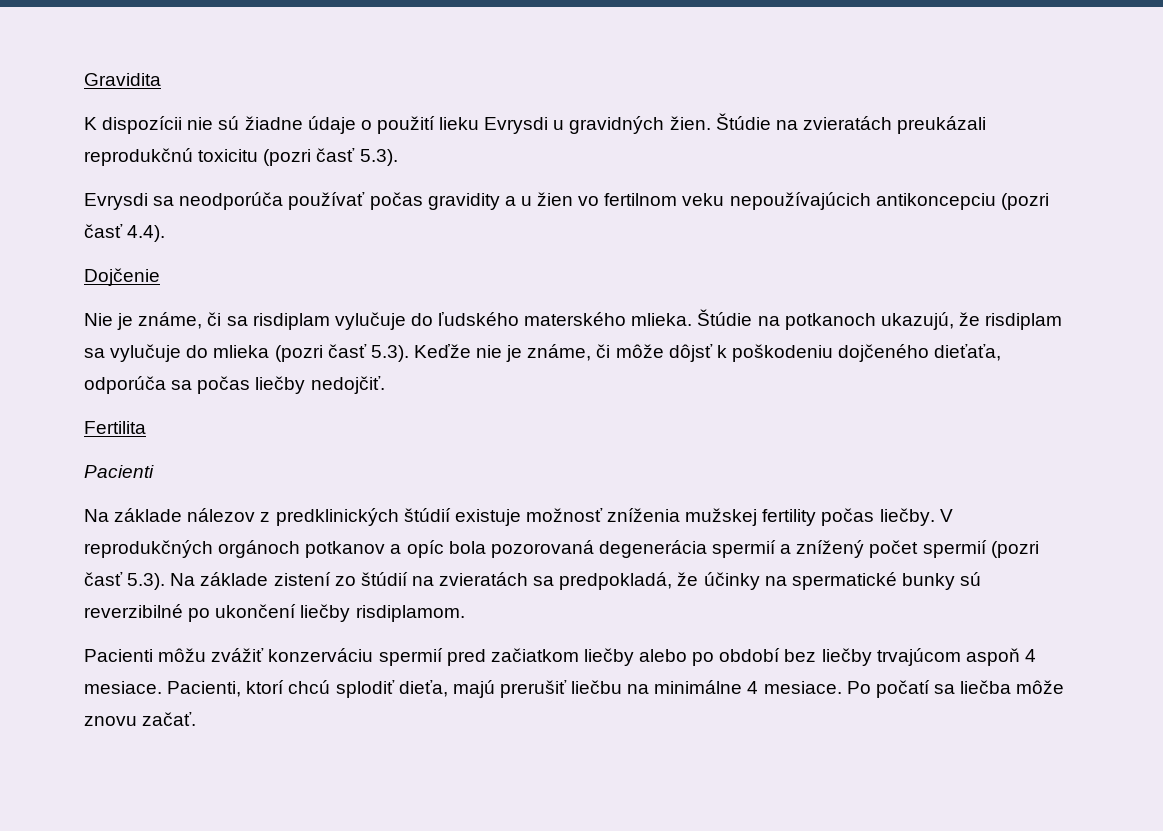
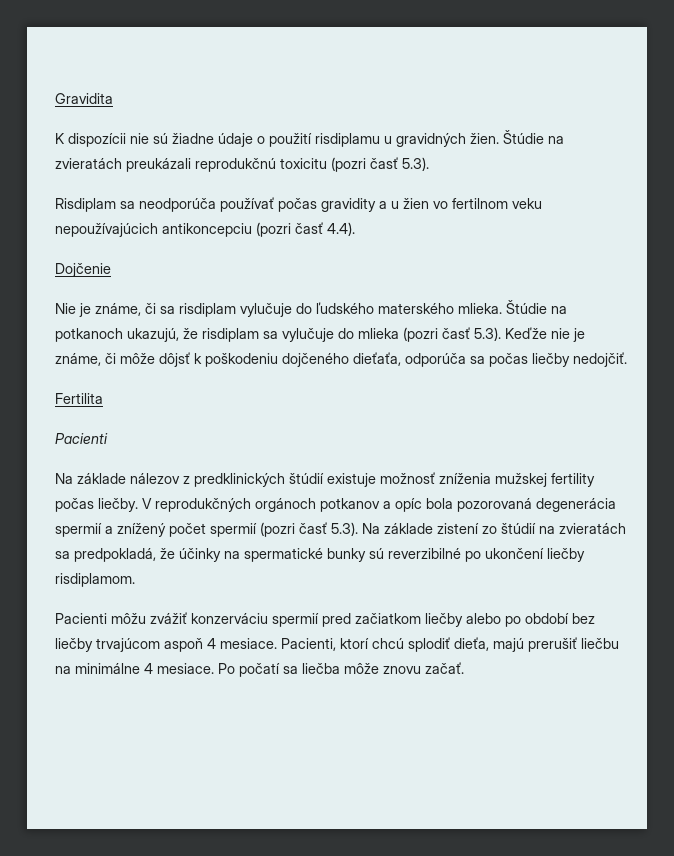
- K dispozícii nie sú žiadne údaje o použití lieku Evrysdi u gravidných žien.
+ K dispozícii nie sú žiadne údaje o použití risdiplamu u gravidných žien.
- Evrysdi sa neodporúča používať počas gravidity a u žien vo fertilnom veku nepoužívajúcich antikoncepciu (pozri časť 4.4).
+ Risdiplam sa neodporúča používať počas gravidity a u žien vo fertilnom veku nepoužívajúcich antikoncepciu (pozri časť 4.4).

